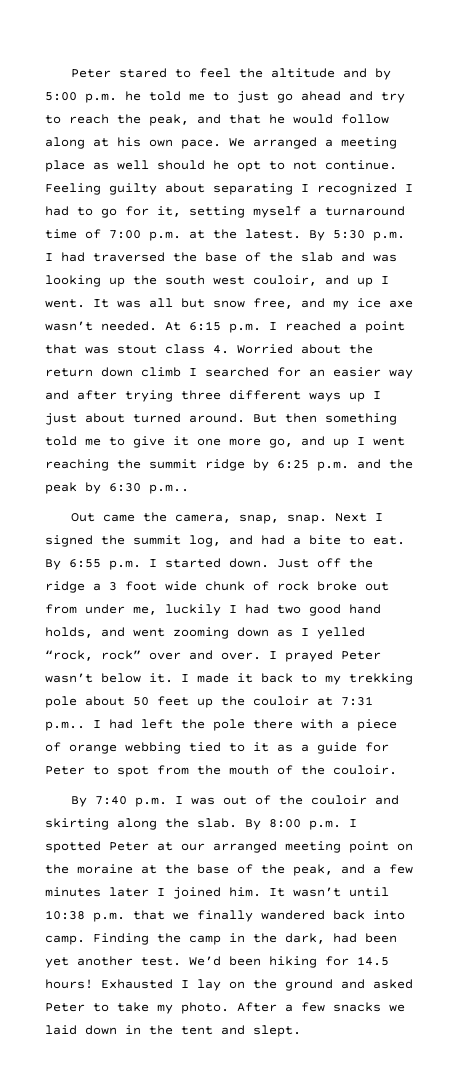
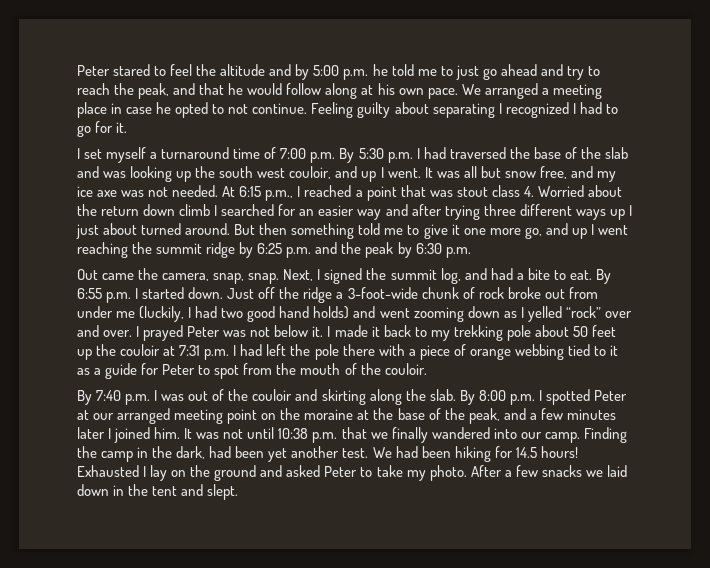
- We arranged a meeting place as well should he opt to not continue.
+ We arranged a meeting place in case he opted to not continue.
- Feeling guilty about separating I recognized I had to go for it, setting myself a turnaround time of 7:00 p.m. at the latest. By 5:30 p.m. I had traversed the base of the slab and was looking up the south west couloir, and up I went.
+ Feeling guilty about separating I recognized I had to go for it.
+ I set myself a turnaround time of 7:00 p.m. By 5:30 p.m. I had traversed the base of the slab and was looking up the south west couloir, and up I went.
- It was all but snow free, and my ice axe wasn’t needed.
+ It was all but snow free, and my ice axe was not needed.
- At 6:15 p.m. I reached a point that was stout class 4. Worried about the return down climb I searched for an easier way and after trying three different ways up I just about turned around.
+ At 6:15 p.m., I reached a point that was stout class 4. Worried about the return down climb I searched for an easier way and after trying three different ways up I just about turned around.
- But then something told me to give it one more go, and up I went reaching the summit ridge by 6:25 p.m. and the peak by 6:30 p.m..
+ But then something told me to give it one more go, and up I went reaching the summit ridge by 6:25 p.m. and the peak by 6:30 p.m.
- Next I signed the summit log, and had a bite to eat.
+ Next, I signed the summit log, and had a bite to eat.
- Just off the ridge a 3 foot wide chunk of rock broke out from under me, luckily I had two good hand holds, and went zooming down as I yelled “rock, rock” over and over.
+ Just off the ridge a 3-foot-wide chunk of rock broke out from under me (luckily, I had two good hand holds) and went zooming down as I yelled “rock” over and over.
- I prayed Peter wasn’t below it.
+ I prayed Peter was not below it.
- I made it back to my trekking pole about 50 feet up the couloir at 7:31 p.m.. I had left the pole there with a piece of orange webbing tied to it as a guide for Peter to spot from the mouth of the couloir.
+ I made it back to my trekking pole about 50 feet up the couloir at 7:31 p.m. I had left the pole there with a piece of orange webbing tied to it as a guide for Peter to spot from the mouth of the couloir.
- It wasn’t until 10:38 p.m. that we finally wandered back into camp.
+ It was not until 10:38 p.m. that we finally wandered into our camp.
- We’d been hiking for 14.5 hours!
+ We had been hiking for 14.5 hours!

